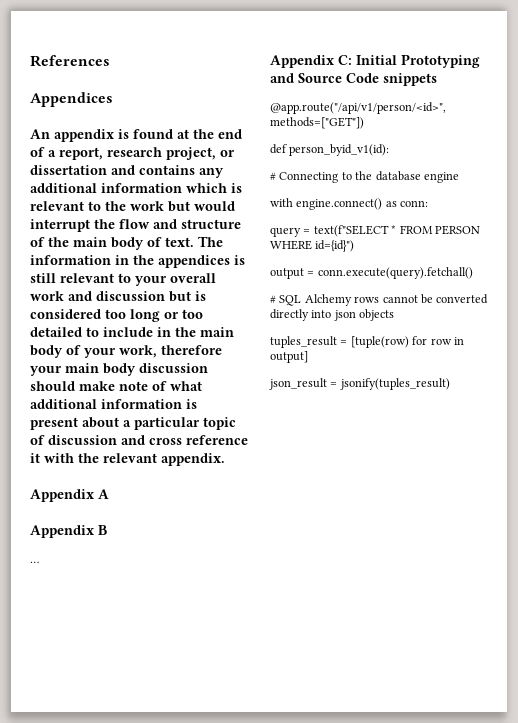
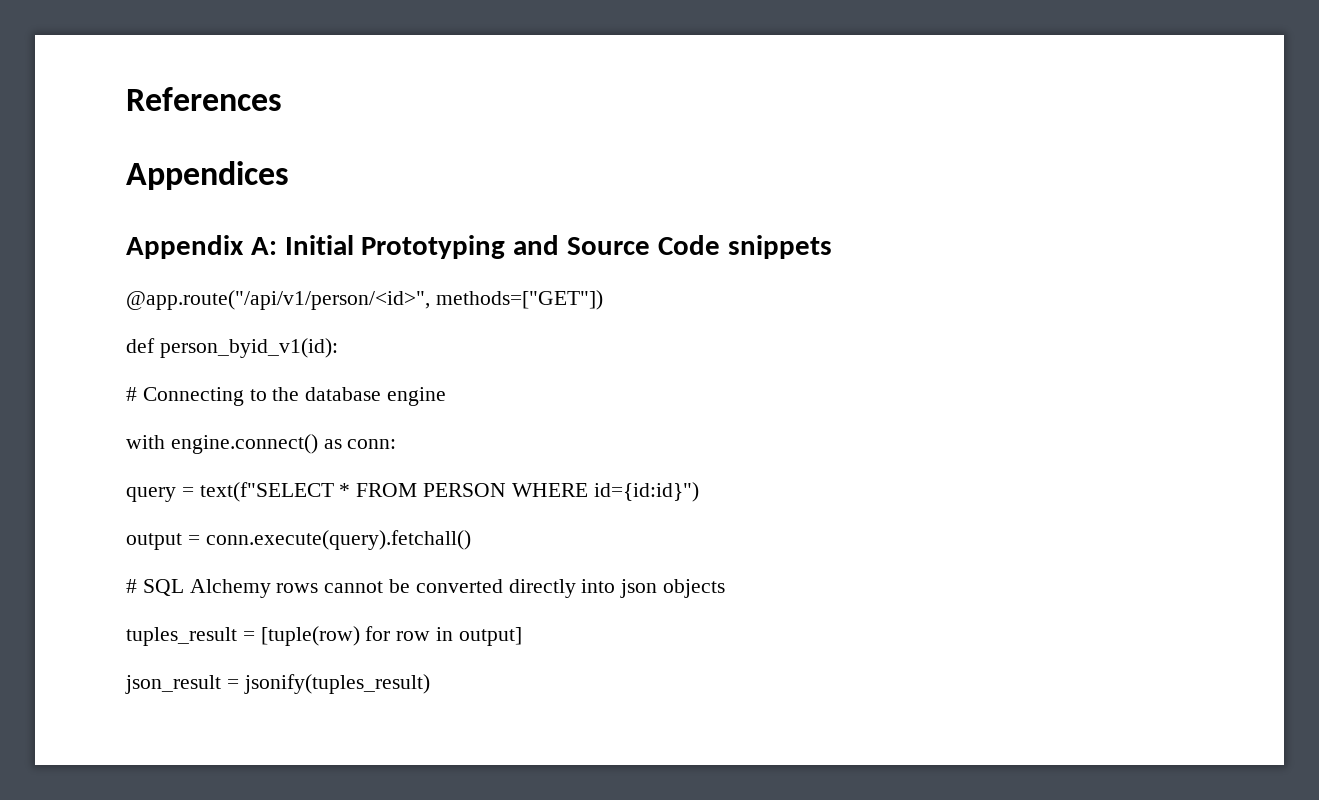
- An appendix is found at the end of a report, research project, or dissertation and contains any additional information which is relevant to the work but would interrupt the flow and structure of the main body of text. The information in the appendices is still relevant to your overall work and discussion but is considered too long or too detailed to include in the main body of your work, therefore your main body discussion should make note of what additional information is present about a particular topic of discussion and cross reference it with the relevant appendix.
- Appendix A
- Appendix B
- …
- Appendix C: Initial Prototyping and Source Code snippets
+ Appendix A: Initial Prototyping and Source Code snippets
- query = text(f"SELECT * FROM PERSON WHERE id={id}")
+ query = text(f"SELECT * FROM PERSON WHERE id={id:id}")

